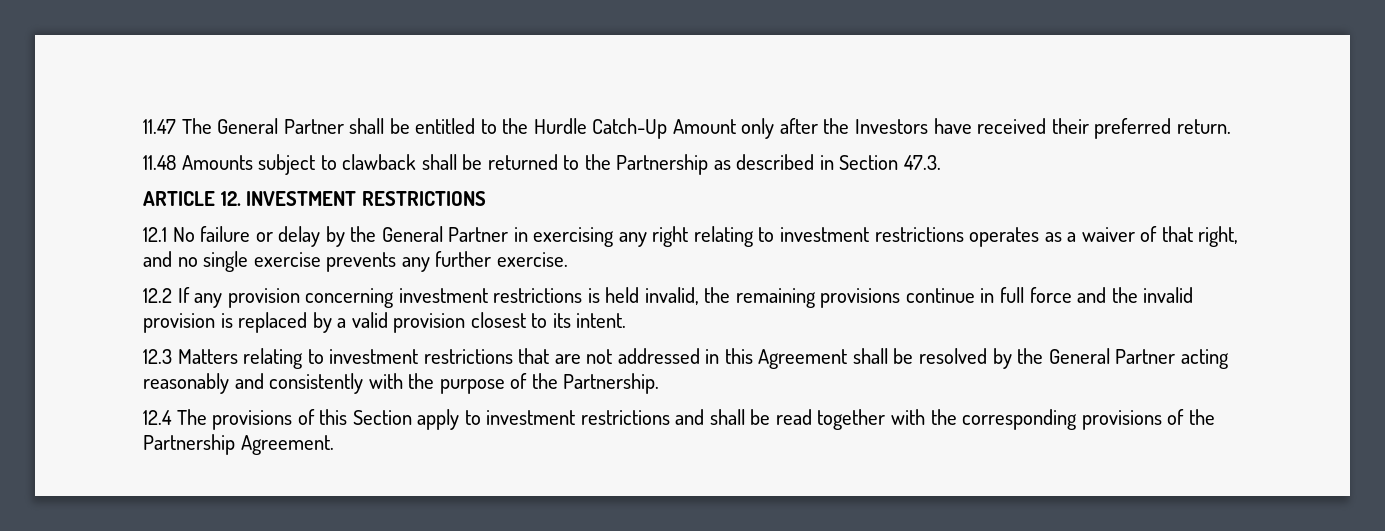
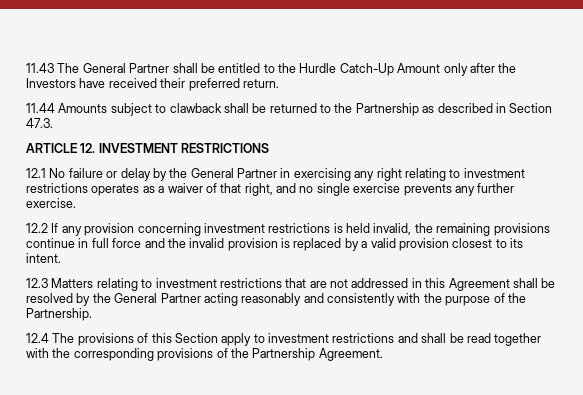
- 11.47 The General Partner shall be entitled to the Hurdle Catch-Up Amount only after the Investors have received their preferred return.
+ 11.43 The General Partner shall be entitled to the Hurdle Catch-Up Amount only after the Investors have received their preferred return.
- 11.48 Amounts subject to clawback shall be returned to the Partnership as described in Section 47.3.
+ 11.44 Amounts subject to clawback shall be returned to the Partnership as described in Section 47.3.

